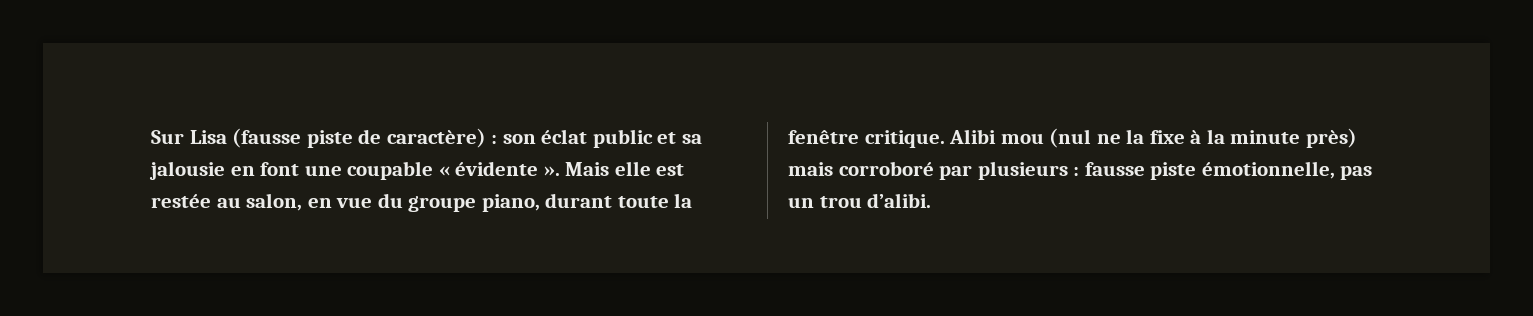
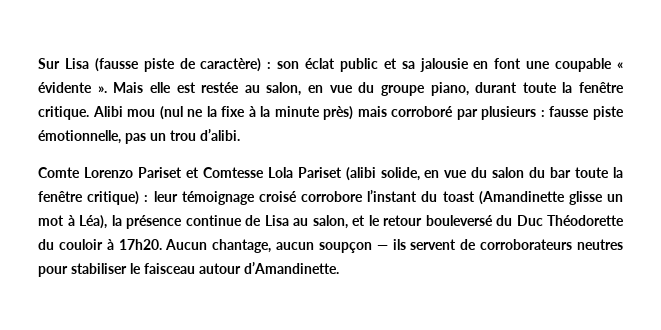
+ Comte Lorenzo Pariset et Comtesse Lola Pariset (alibi solide, en vue du salon du bar toute la fenêtre critique) : leur témoignage croisé corrobore l’instant du toast (Amandinette glisse un mot à Léa), la présence continue de Lisa au salon, et le retour bouleversé du Duc Théodorette du couloir à 17h20. Aucun chantage, aucun soupçon — ils servent de corroborateurs neutres pour stabiliser le faisceau autour d’Amandinette.

